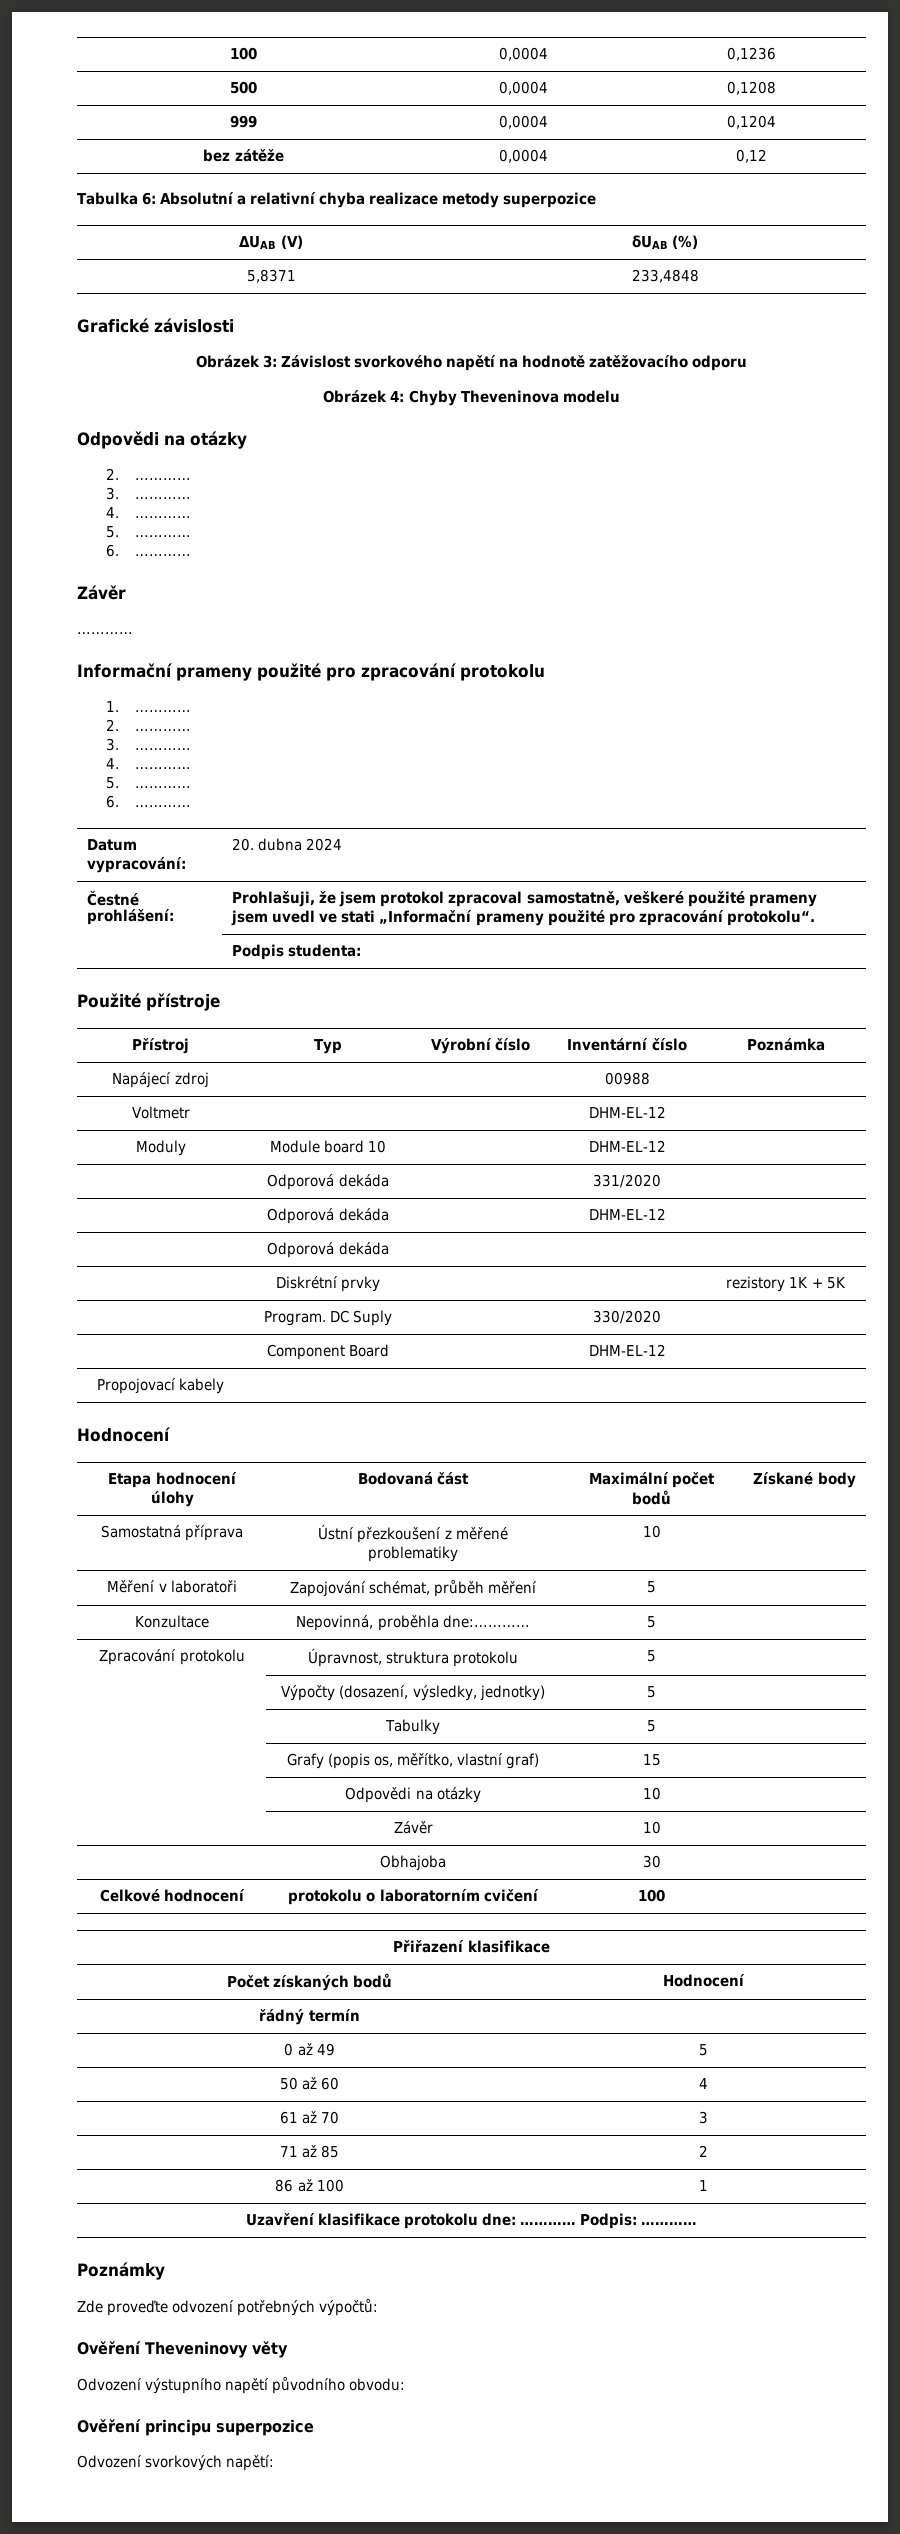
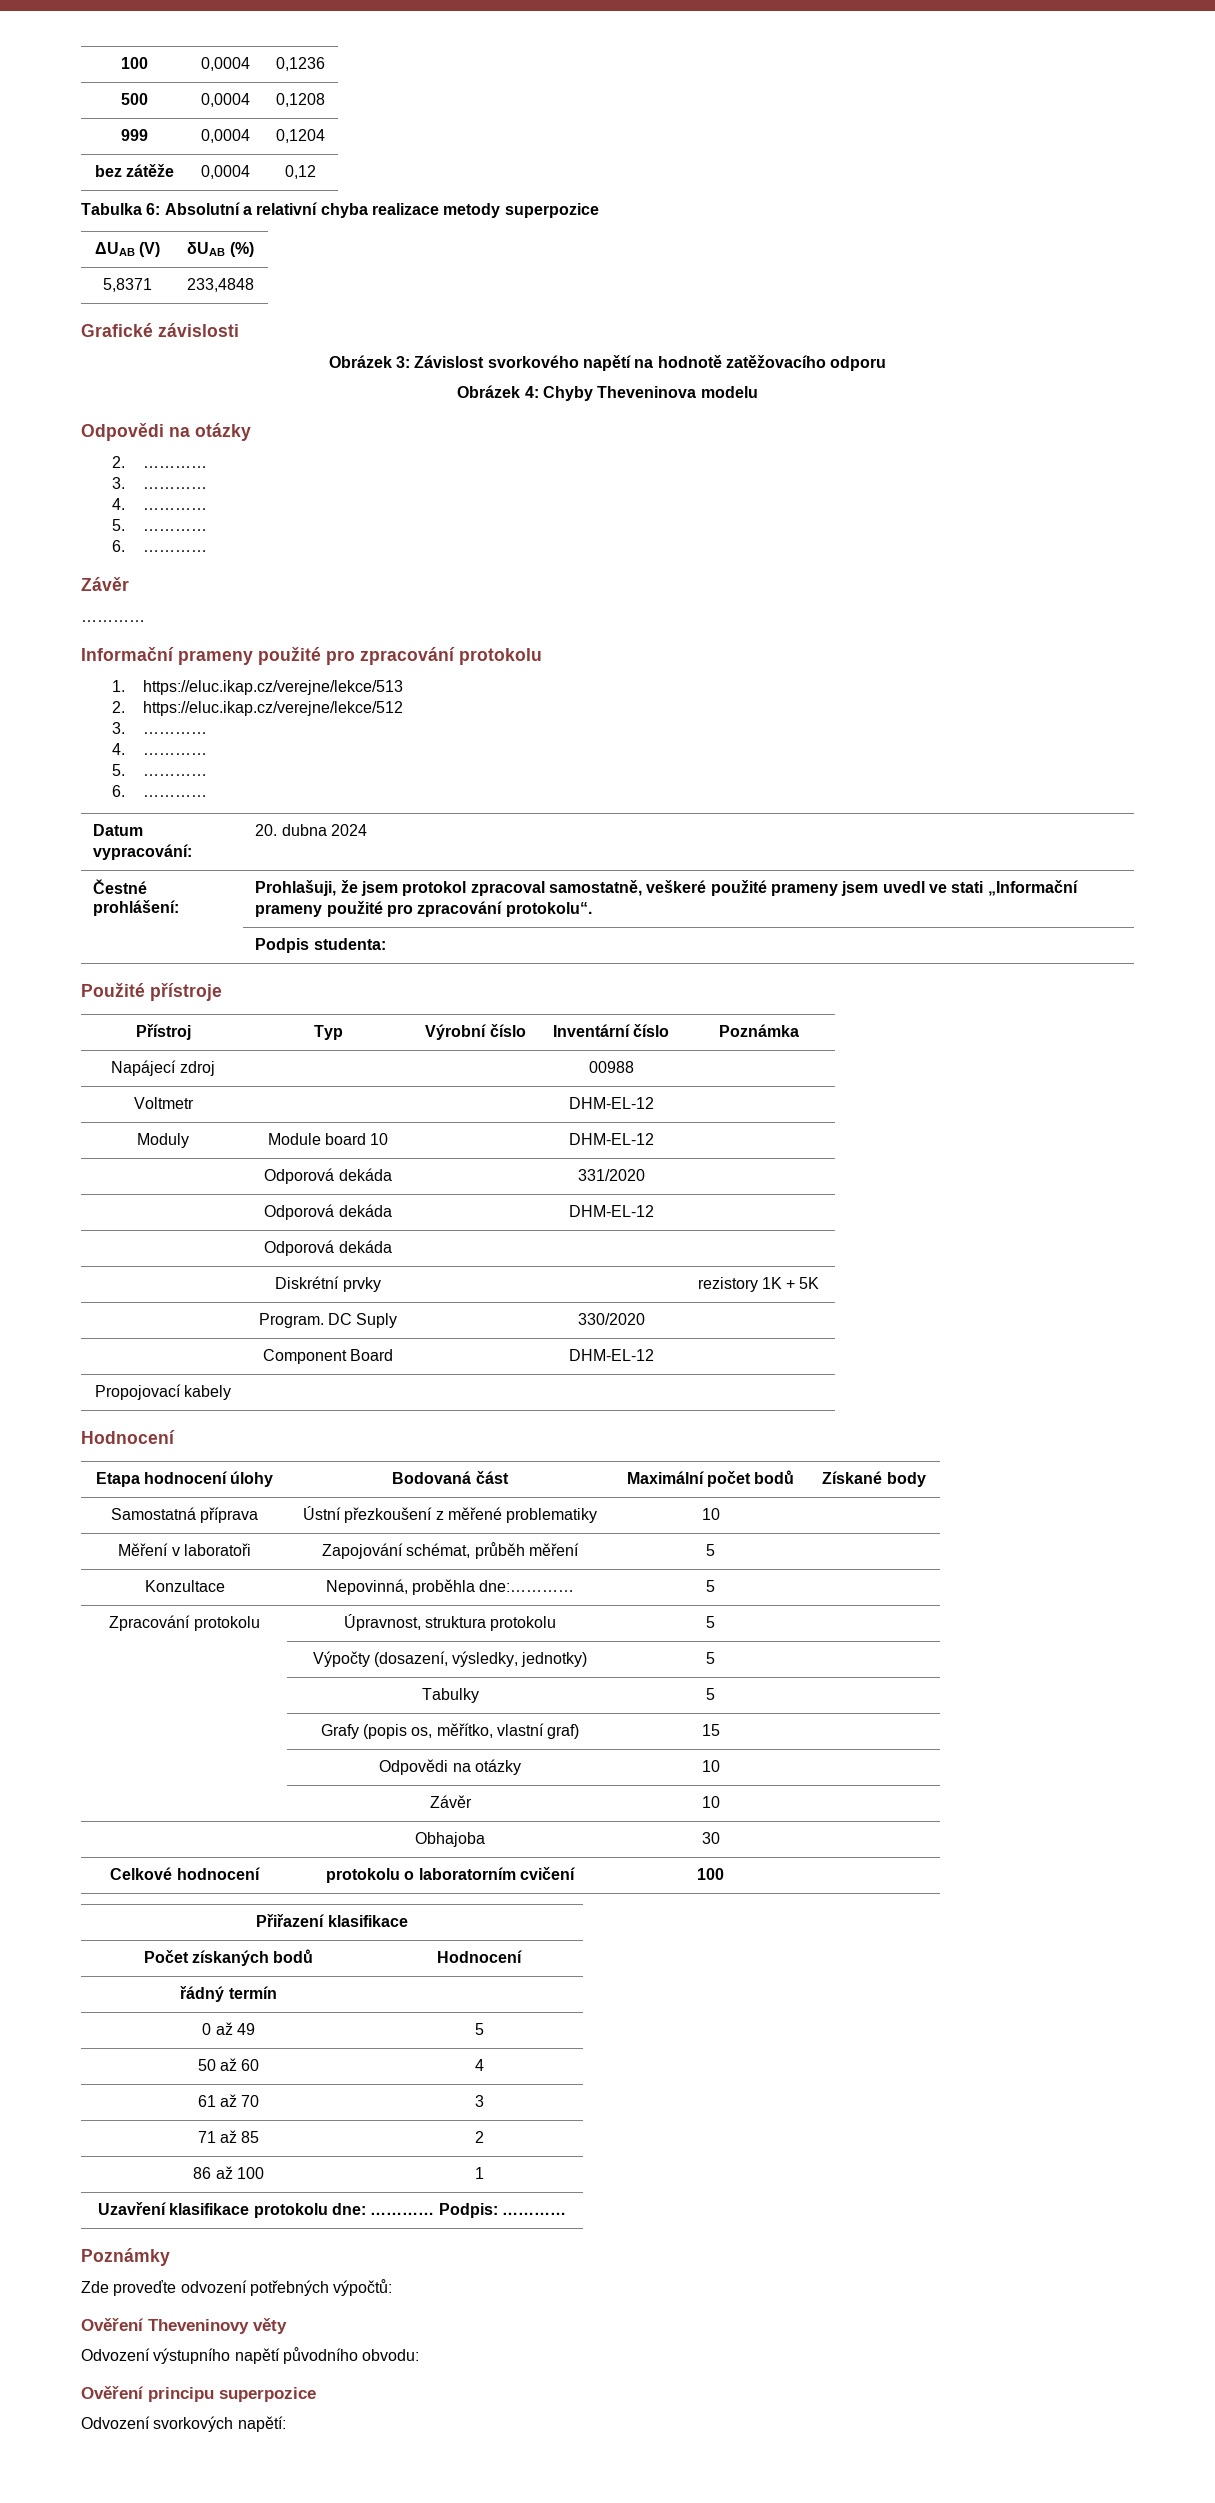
- 1. …………
- 2. …………
+ 1. https://eluc.ikap.cz/verejne/lekce/513
+ 2. https://eluc.ikap.cz/verejne/lekce/512

